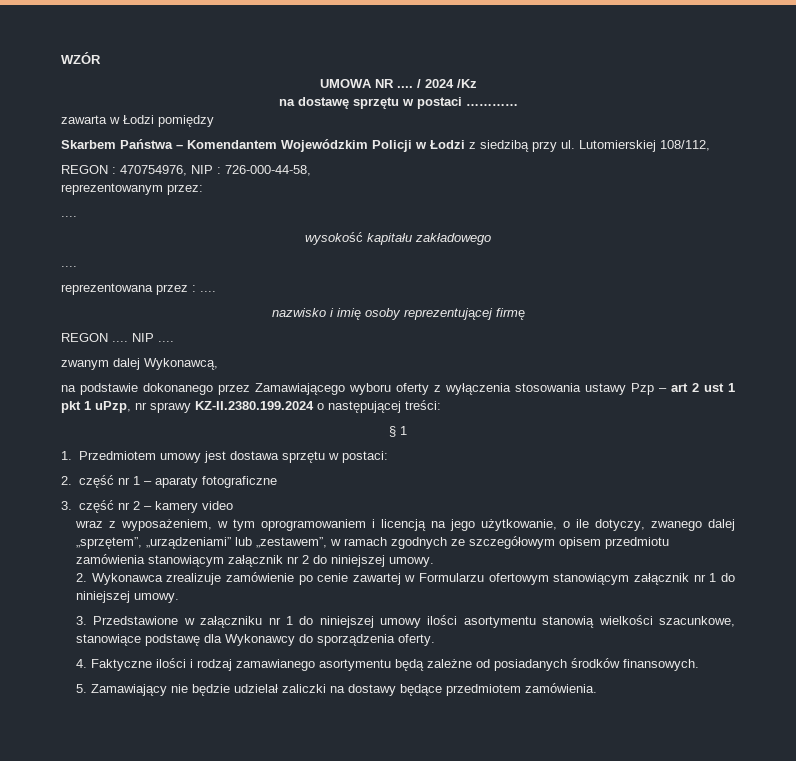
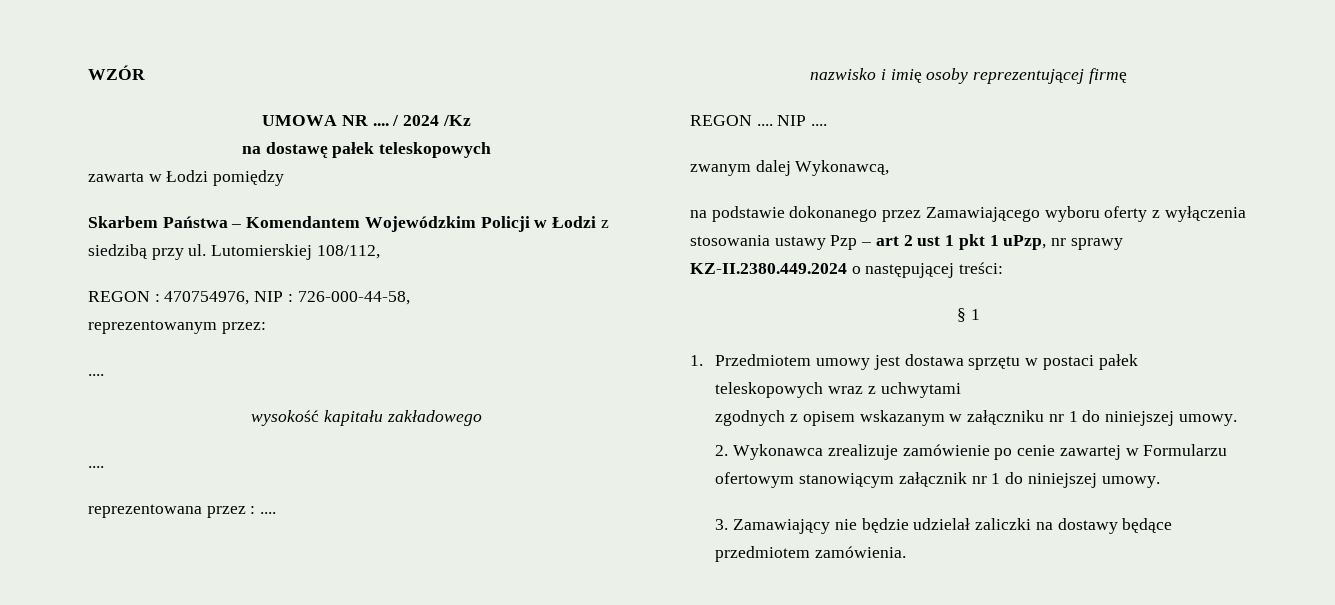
- na dostawę sprzętu w postaci …………
+ na dostawę pałek teleskopowych
- na podstawie dokonanego przez Zamawiającego wyboru oferty z wyłączenia stosowania ustawy Pzp – art 2 ust 1 pkt 1 uPzp, nr sprawy KZ-II.2380.199.2024 o następującej treści:
+ na podstawie dokonanego przez Zamawiającego wyboru oferty z wyłączenia stosowania ustawy Pzp – art 2 ust 1 pkt 1 uPzp, nr sprawy KZ-II.2380.449.2024 o następującej treści:
- 1. Przedmiotem umowy jest dostawa sprzętu w postaci:
- 2. część nr 1 – aparaty fotograficzne
- 3. część nr 2 – kamery video
- wraz z wyposażeniem, w tym oprogramowaniem i licencją na jego użytkowanie, o ile dotyczy, zwanego dalej „sprzętem”, „urządzeniami” lub „zestawem”, w ramach zgodnych ze szczegółowym opisem przedmiotu zamówienia stanowiącym załącznik nr 2 do niniejszej umowy.
+ 1. Przedmiotem umowy jest dostawa sprzętu w postaci pałek teleskopowych wraz z uchwytami
+ zgodnych z opisem wskazanym w załączniku nr 1 do niniejszej umowy.
- 3. Przedstawione w załączniku nr 1 do niniejszej umowy ilości asortymentu stanowią wielkości szacunkowe, stanowiące podstawę dla Wykonawcy do sporządzenia oferty.
- 4. Faktyczne ilości i rodzaj zamawianego asortymentu będą zależne od posiadanych środków finansowych.
- 5. Zamawiający nie będzie udzielał zaliczki na dostawy będące przedmiotem zamówienia.
+ 3. Zamawiający nie będzie udzielał zaliczki na dostawy będące przedmiotem zamówienia.

